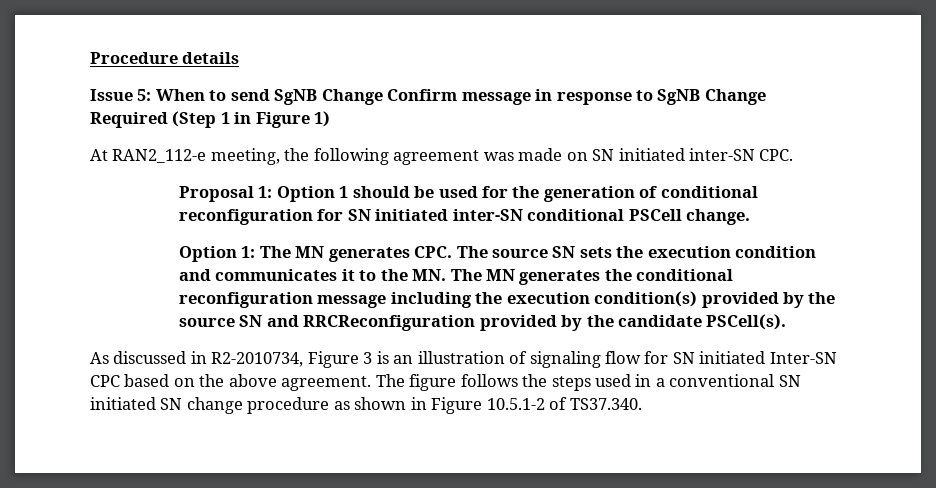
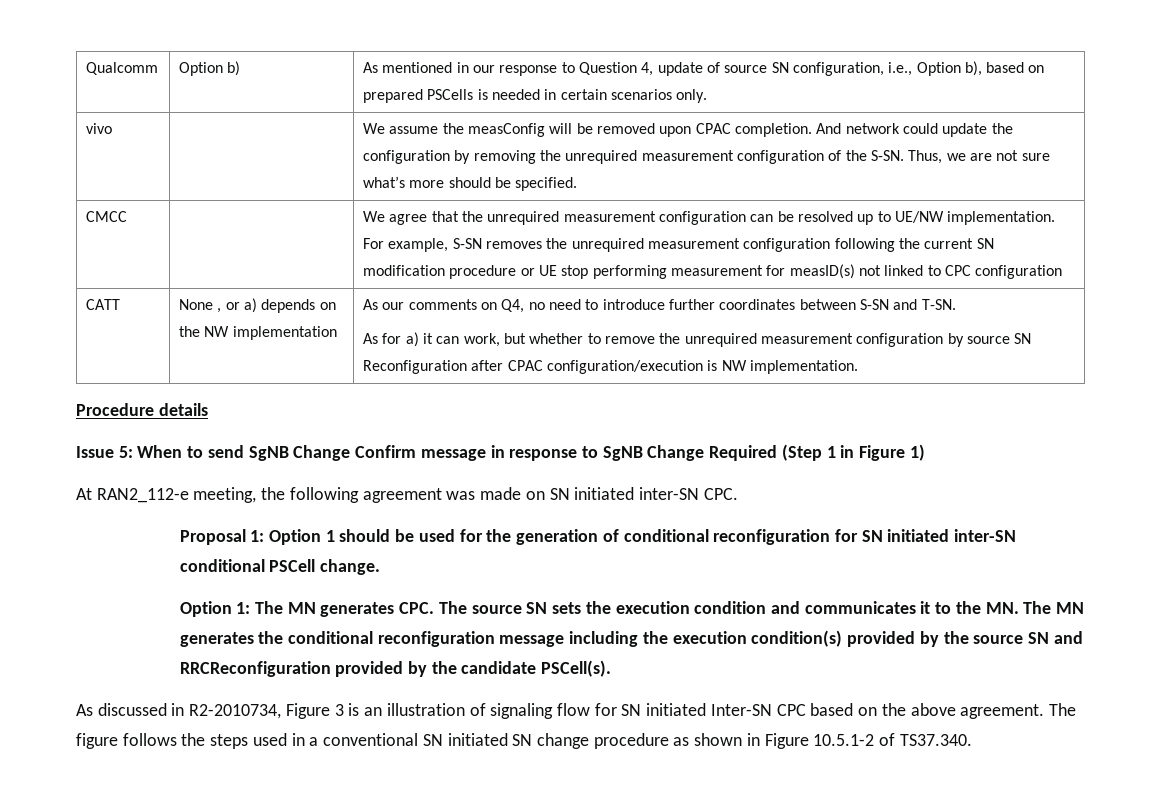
+ Qualcomm | Option b) | As mentioned in our response to Question 4, update of source SN configuration, i.e., Option b), based on prepared PSCells is needed in certain scenarios only.
+ vivo | | We assume the measConfig will be removed upon CPAC completion. And network could update the configuration by removing the unrequired measurement configuration of the S-SN. Thus, we are not sure what’s more should be specified.
+ CMCC | | We agree that the unrequired measurement configuration can be resolved up to UE/NW implementation. For example, S-SN removes the unrequired measurement configuration following the current SN modification procedure or UE stop performing measurement for measID(s) not linked to CPC configuration
+ CATT | None , or a) depends on the NW implementation | As our comments on Q4, no need to introduce further coordinates between S-SN and T-SN.
+ As for a) it can work, but whether to remove the unrequired measurement configuration by source SN Reconfiguration after CPAC configuration/execution is NW implementation.

